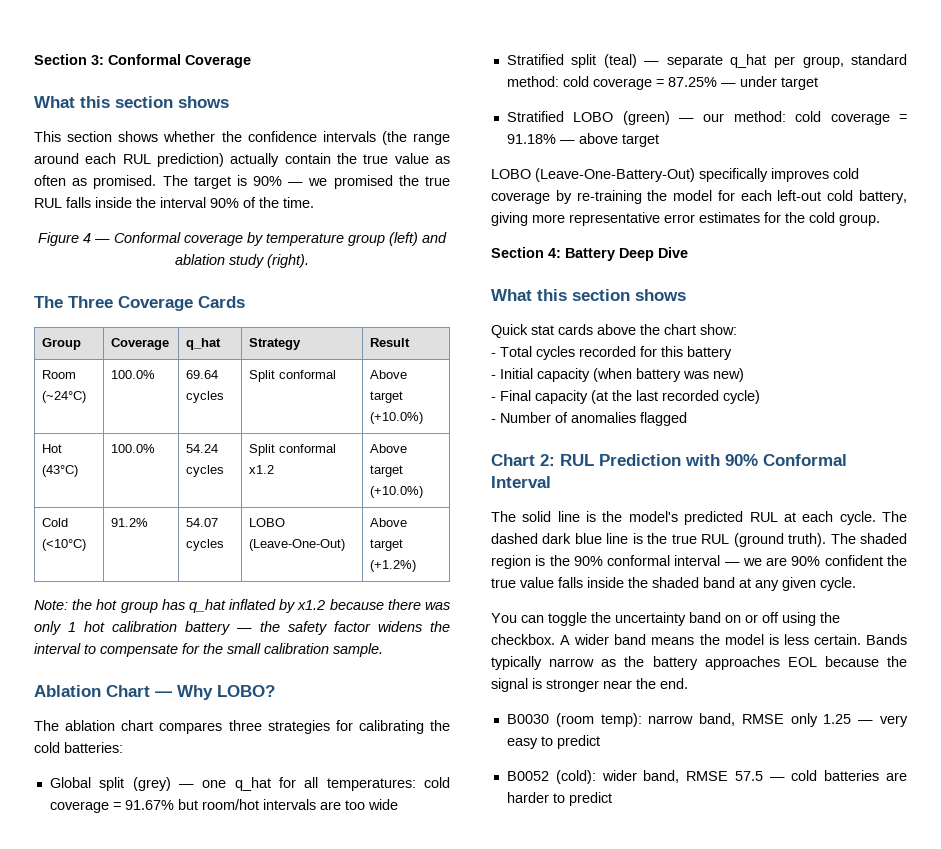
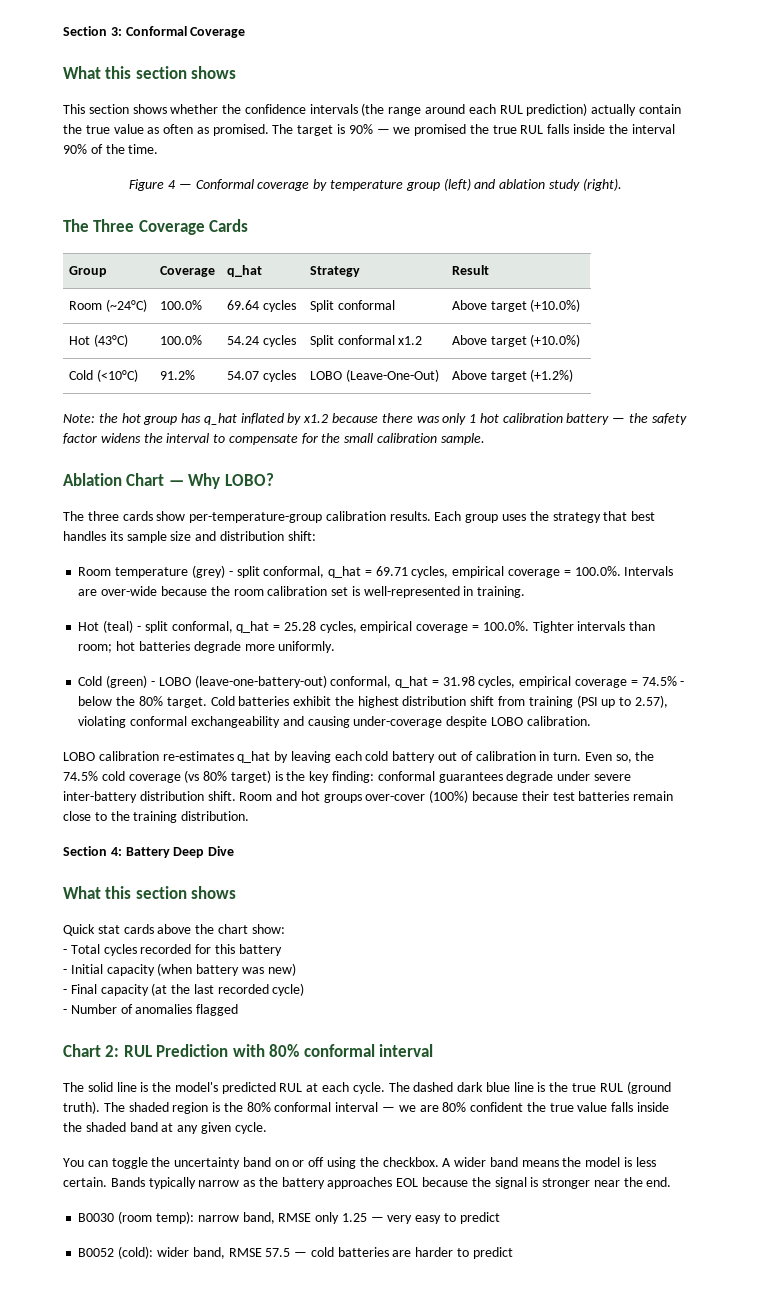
- The ablation chart compares three strategies for calibrating the cold batteries:
- Global split (grey) — one q_hat for all temperatures: cold coverage = 91.67% but room/hot intervals are too wide
- Stratified split (teal) — separate q_hat per group, standard method: cold coverage = 87.25% — under target
- Stratified LOBO (green) — our method: cold coverage = 91.18% — above target
- LOBO (Leave-One-Battery-Out) specifically improves cold coverage by re-training the model for each left-out cold battery, giving more representative error estimates for the cold group.
+ The three cards show per-temperature-group calibration results. Each group uses the strategy that best handles its sample size and distribution shift:
+ Room temperature (grey) - split conformal, q_hat = 69.71 cycles, empirical coverage = 100.0%. Intervals are over-wide because the room calibration set is well-represented in training.
+ Hot (teal) - split conformal, q_hat = 25.28 cycles, empirical coverage = 100.0%. Tighter intervals than room; hot batteries degrade more uniformly.
+ Cold (green) - LOBO (leave-one-battery-out) conformal, q_hat = 31.98 cycles, empirical coverage = 74.5% - below the 80% target. Cold batteries exhibit the highest distribution shift from training (PSI up to 2.57), violating conformal exchangeability and causing under-coverage despite LOBO calibration.
+ LOBO calibration re-estimates q_hat by leaving each cold battery out of calibration in turn. Even so, the 74.5% cold coverage (vs 80% target) is the key finding: conformal guarantees degrade under severe inter-battery distribution shift. Room and hot groups over-cover (100%) because their test batteries remain close to the training distribution.
- Chart 2: RUL Prediction with 90% Conformal Interval
+ Chart 2: RUL Prediction with 80% conformal interval
- The shaded region is the 90% conformal interval — we are 90% confident the true value falls inside the shaded band at any given cycle.
+ The shaded region is the 80% conformal interval — we are 80% confident the true value falls inside the shaded band at any given cycle.

